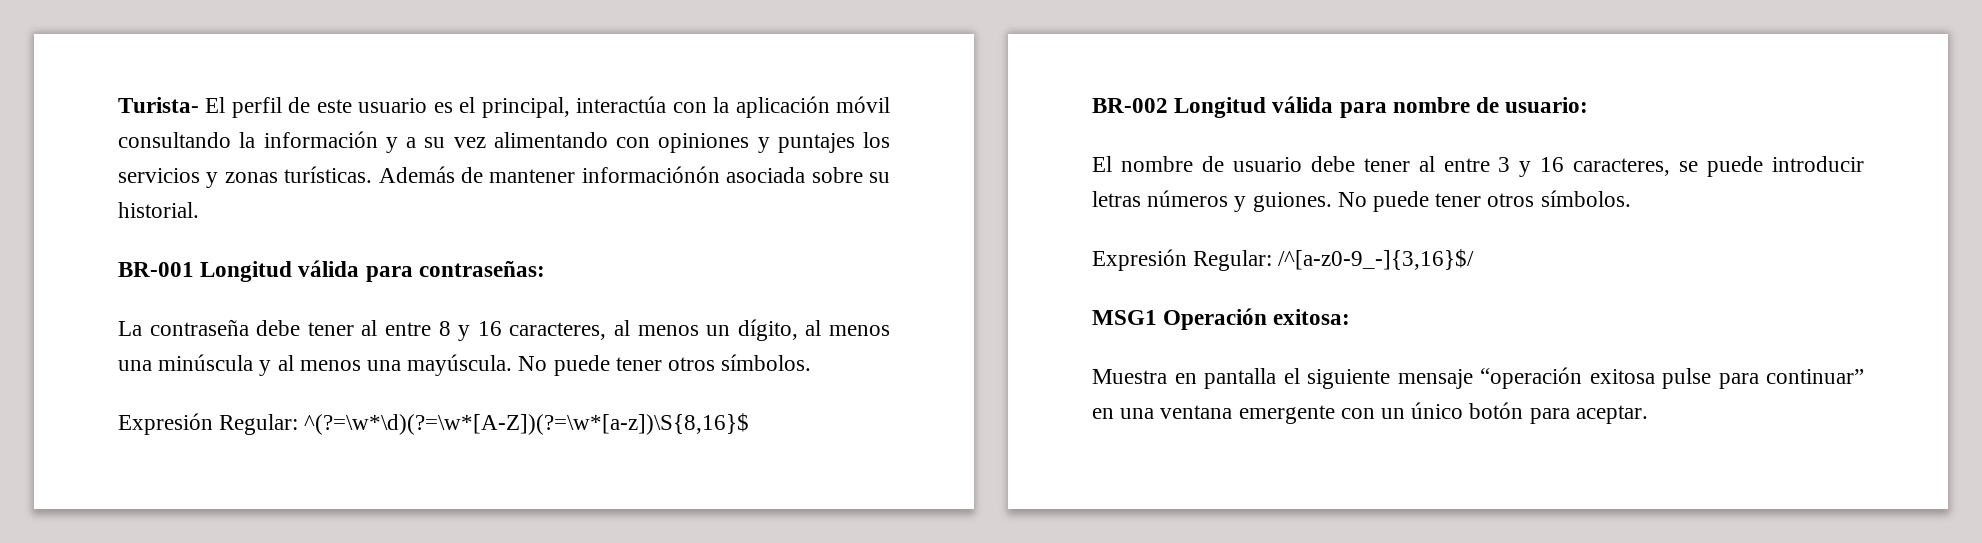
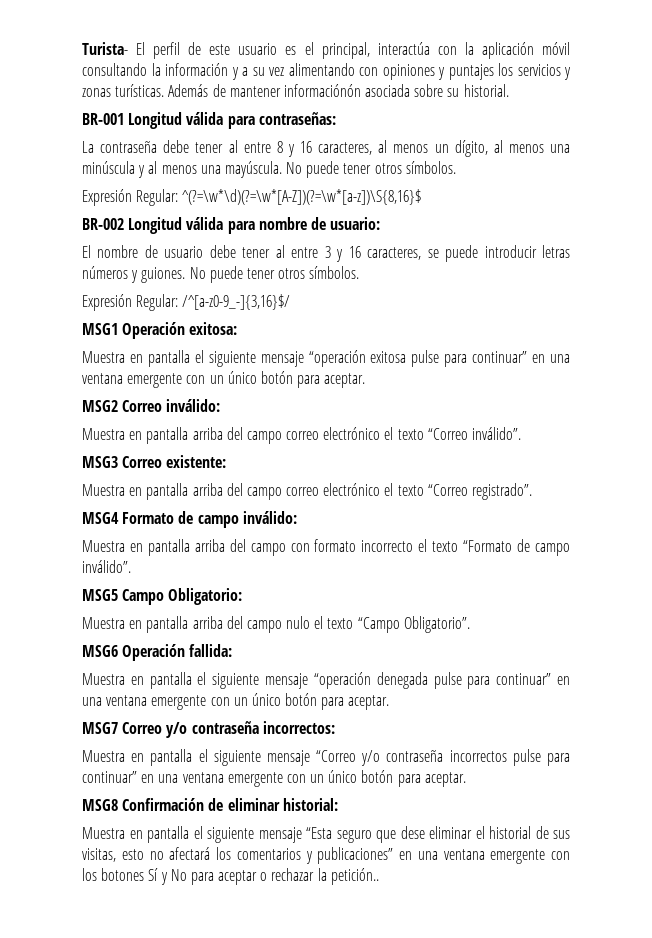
+ MSG2 Correo inválido:
+ Muestra en pantalla arriba del campo correo electrónico el texto “Correo inválido”.
+ MSG3 Correo existente:
+ Muestra en pantalla arriba del campo correo electrónico el texto “Correo registrado”.
+ MSG4 Formato de campo inválido:
+ Muestra en pantalla arriba del campo con formato incorrecto el texto “Formato de campo inválido”.
+ MSG5 Campo Obligatorio:
+ Muestra en pantalla arriba del campo nulo el texto “Campo Obligatorio”.
+ MSG6 Operación fallida:
+ Muestra en pantalla el siguiente mensaje “operación denegada pulse para continuar” en una ventana emergente con un único botón para aceptar.
+ MSG7 Correo y/o contraseña incorrectos:
+ Muestra en pantalla el siguiente mensaje “Correo y/o contraseña incorrectos pulse para continuar” en una ventana emergente con un único botón para aceptar.
+ MSG8 Confirmación de eliminar historial:
+ Muestra en pantalla el siguiente mensaje “Esta seguro que dese eliminar el historial de sus visitas, esto no afectará los comentarios y publicaciones” en una ventana emergente con los botones Sí y No para aceptar o rechazar la petición..

